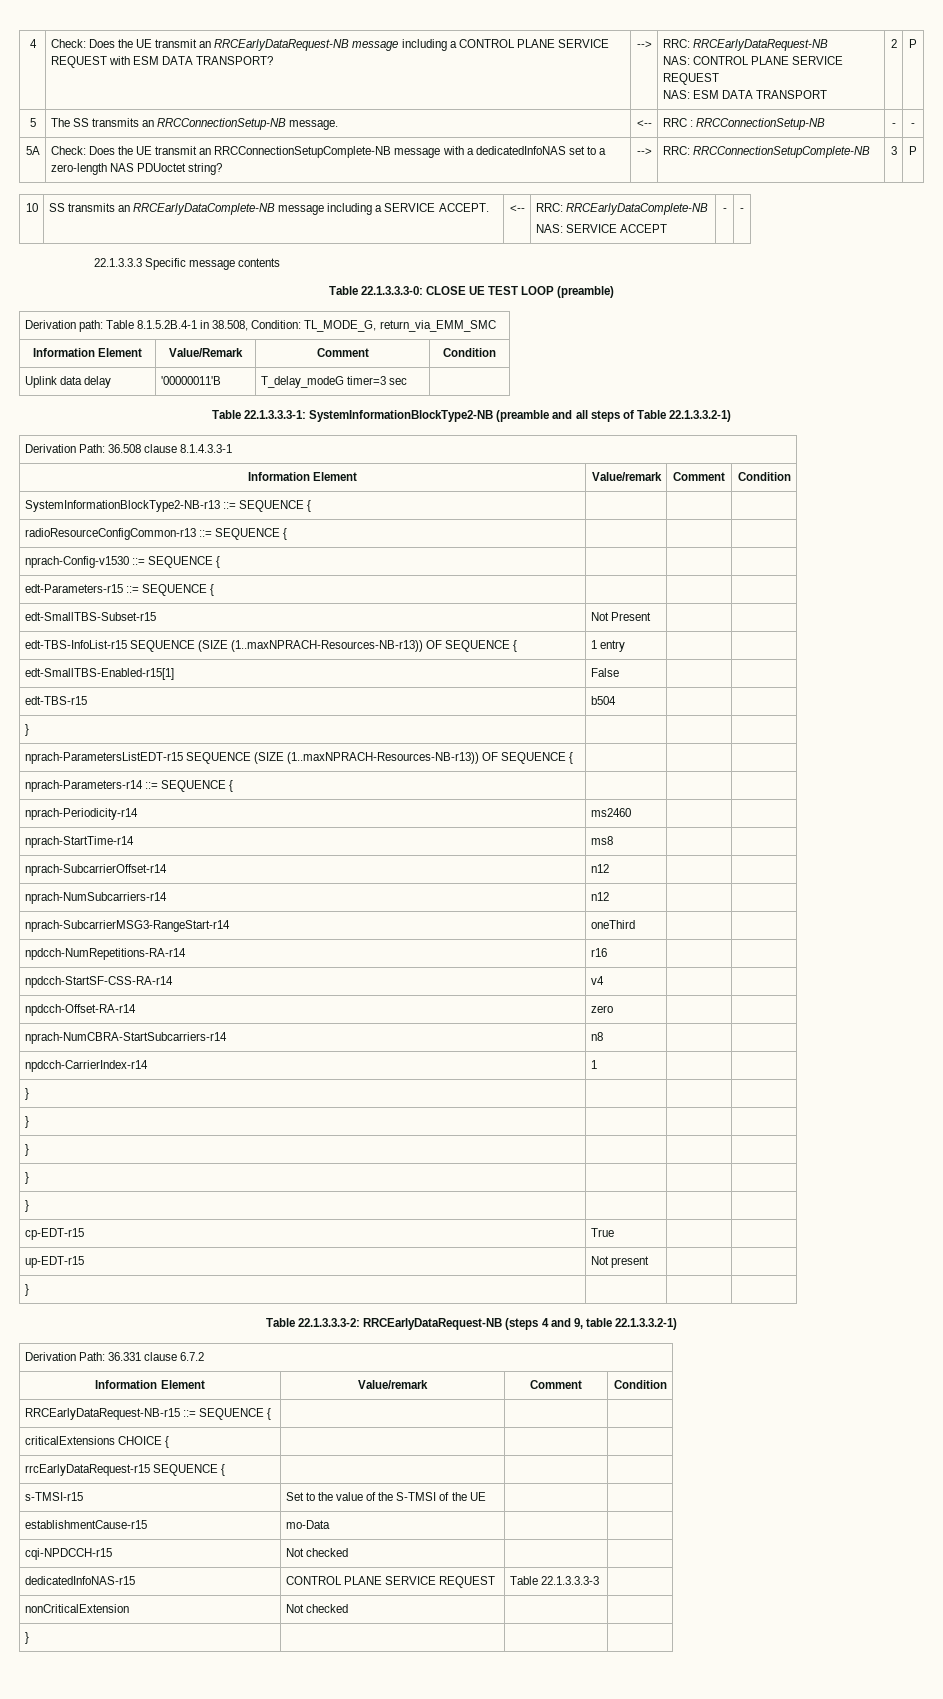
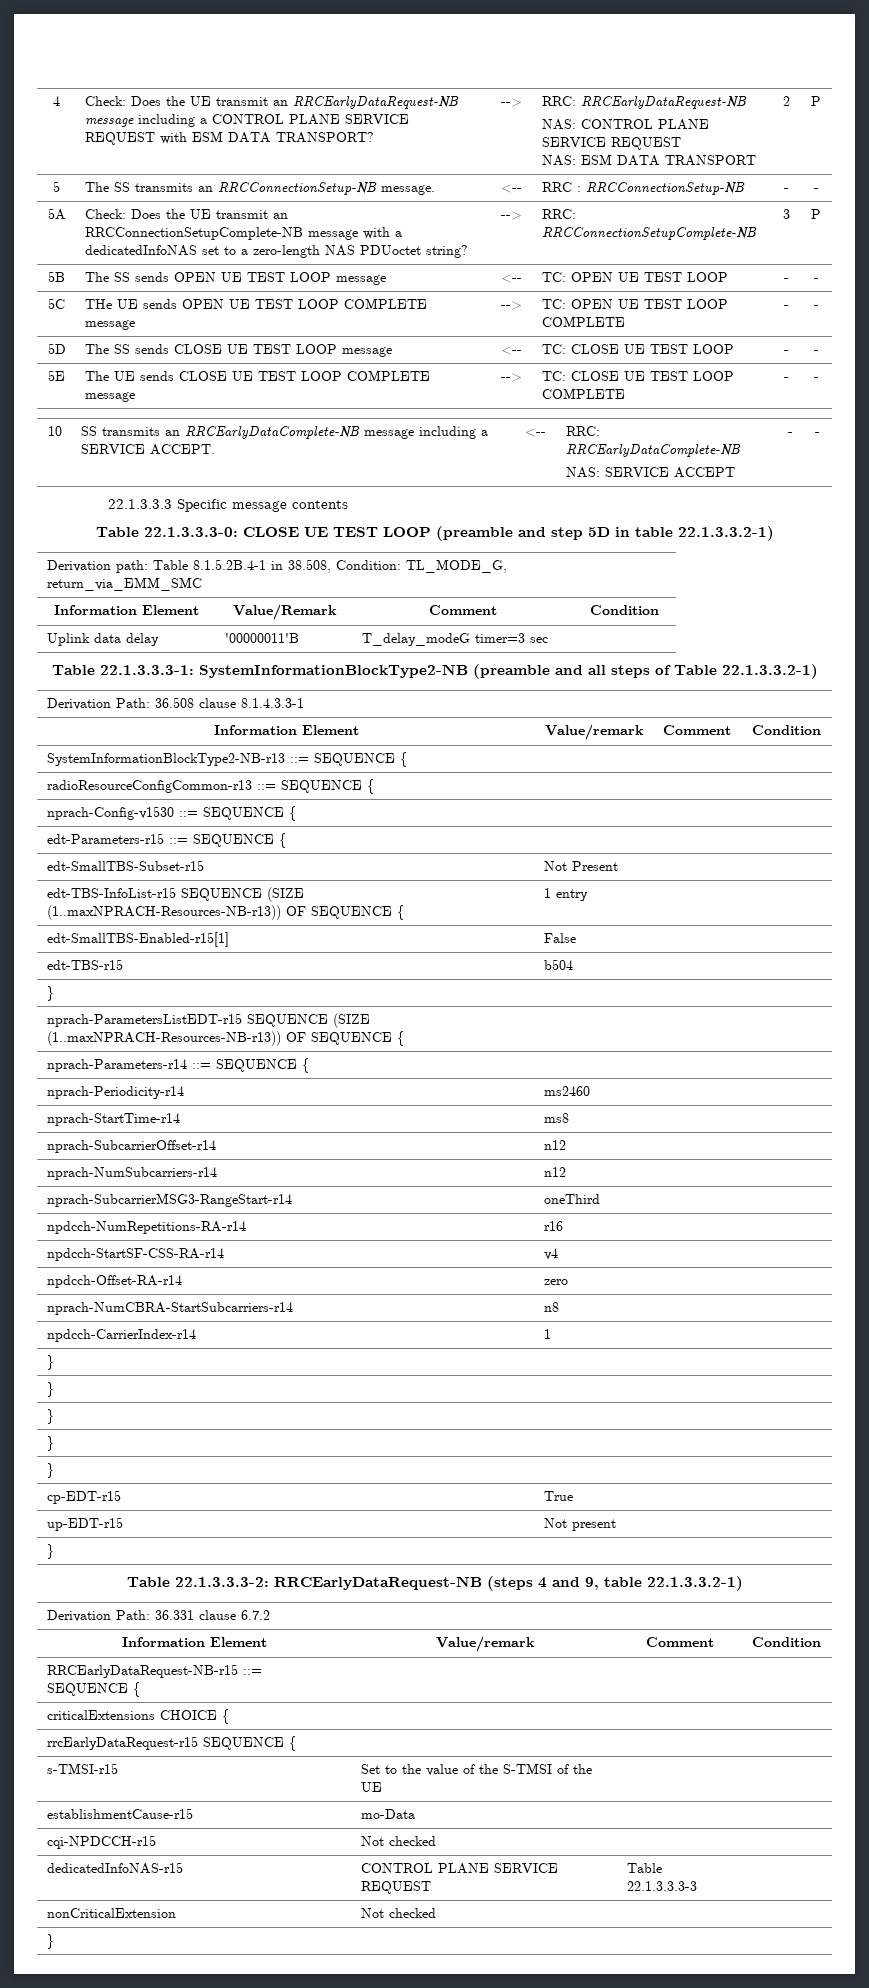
+ 5B | The SS sends OPEN UE TEST LOOP message | <-- | TC: OPEN UE TEST LOOP | - | -
+ 5C | THe UE sends OPEN UE TEST LOOP COMPLETE message | --> | TC: OPEN UE TEST LOOP COMPLETE | - | -
+ 5D | The SS sends CLOSE UE TEST LOOP message | <-- | TC: CLOSE UE TEST LOOP | - | -
+ 5E | The UE sends CLOSE UE TEST LOOP COMPLETE message | --> | TC: CLOSE UE TEST LOOP COMPLETE | - | -
- Table 22.1.3.3.3-0: CLOSE UE TEST LOOP (preamble)
+ Table 22.1.3.3.3-0: CLOSE UE TEST LOOP (preamble and step 5D in table 22.1.3.3.2-1)

